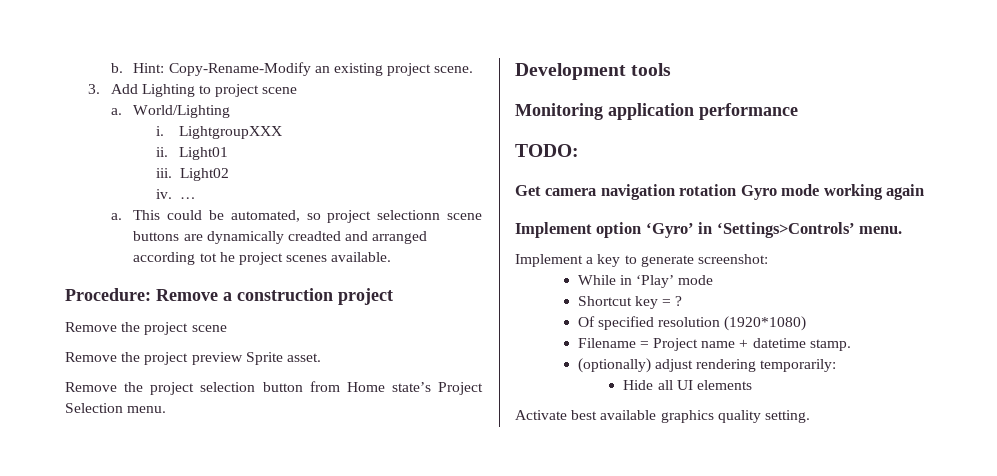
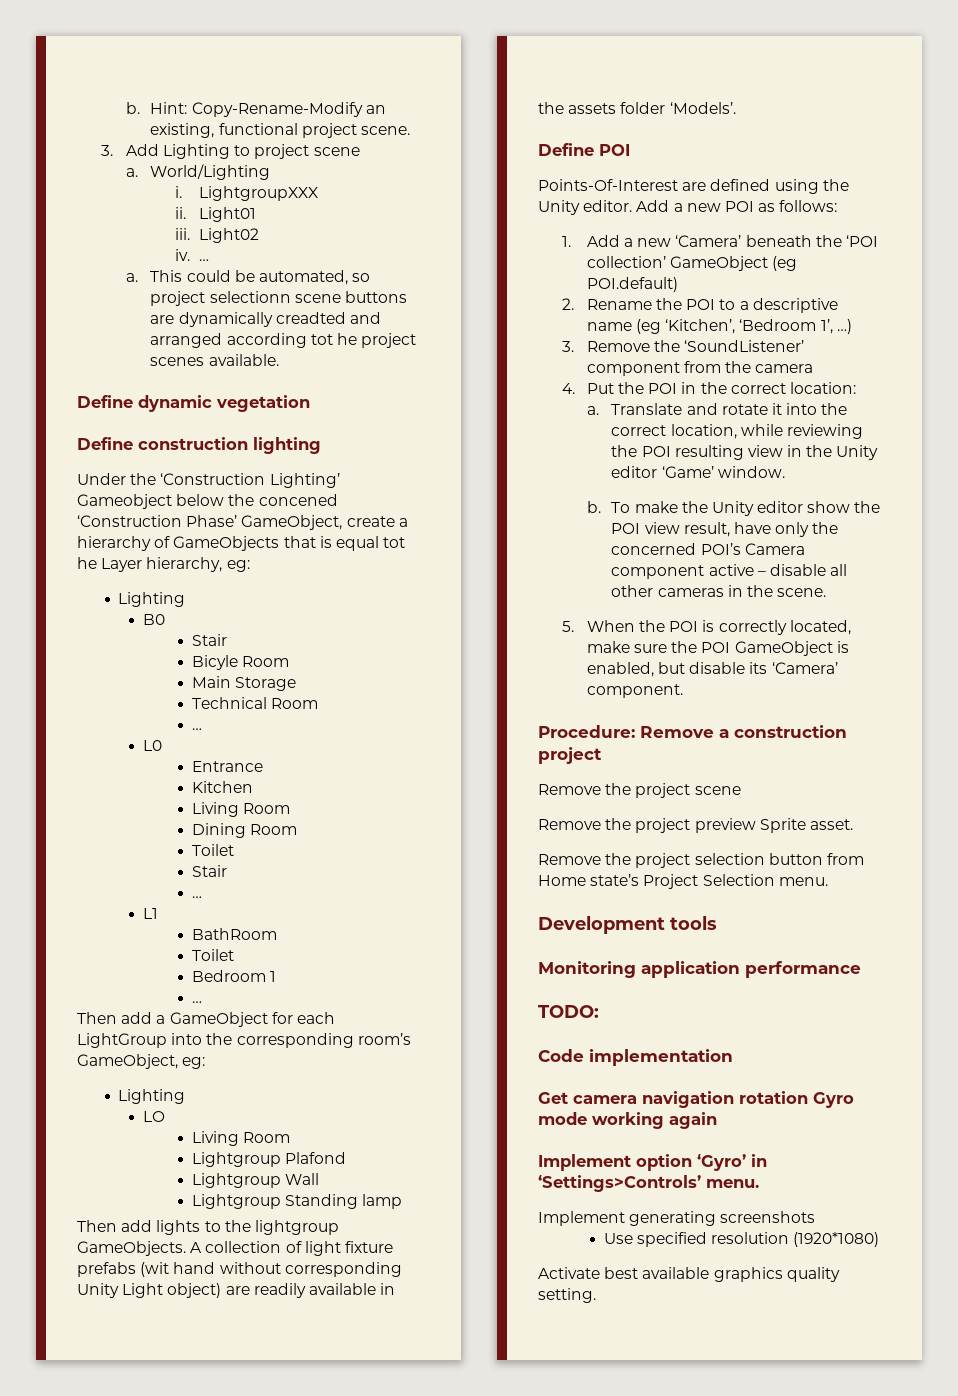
- Hint: Copy-Rename-Modify an existing project scene.
+ Hint: Copy-Rename-Modify an existing, functional project scene.
+ Define dynamic vegetation
+ Define construction lighting
+ Under the ‘Construction Lighting’ Gameobject below the concened ‘Construction Phase’ GameObject, create a hierarchy of GameObjects that is equal tot he Layer hierarchy, eg:
+ Lighting
+ B0
+ Stair
+ Bicyle Room
+ Main Storage
+ Technical Room
+ …
+ L0
+ Entrance
+ Kitchen
+ Living Room
+ Dining Room
+ Toilet
+ Stair
+ …
+ L1
+ BathRoom
+ Toilet
+ Bedroom 1
+ …
+ Then add a GameObject for each LightGroup into the corresponding room’s GameObject, eg:
+ Lighting
+ LO
+ Living Room
+ Lightgroup Plafond
+ Lightgroup Wall
+ Lightgroup Standing lamp
+ Then add lights to the lightgroup GameObjects. A collection of light fixture prefabs (wit hand without corresponding Unity Light object) are readily available in the assets folder ‘Models’.
+ Define POI
+ Points-Of-Interest are defined using the Unity editor. Add a new POI as follows:
+ 1. Add a new ‘Camera’ beneath the ‘POI collection’ GameObject (eg POI.default)
+ 2. Rename the POI to a descriptive name (eg ‘Kitchen’, ‘Bedroom 1’, …)
+ 3. Remove the ‘SoundListener’ component from the camera
+ 4. Put the POI in the correct location:
+ a. Translate and rotate it into the correct location, while reviewing the POI resulting view in the Unity editor ‘Game’ window.
+ b. To make the Unity editor show the POI view result, have only the concerned POI’s Camera component active – disable all other cameras in the scene.
+ 5. When the POI is correctly located, make sure the POI GameObject is enabled, but disable its ‘Camera’ component.
+ Code implementation
- Implement a key to generate screenshot:
- While in ‘Play’ mode
- Shortcut key = ?
- Of specified resolution (1920*1080)
- Filename = Project name + datetime stamp.
- (optionally) adjust rendering temporarily:
- Hide all UI elements
+ Implement generating screenshots
+ Use specified resolution (1920*1080)

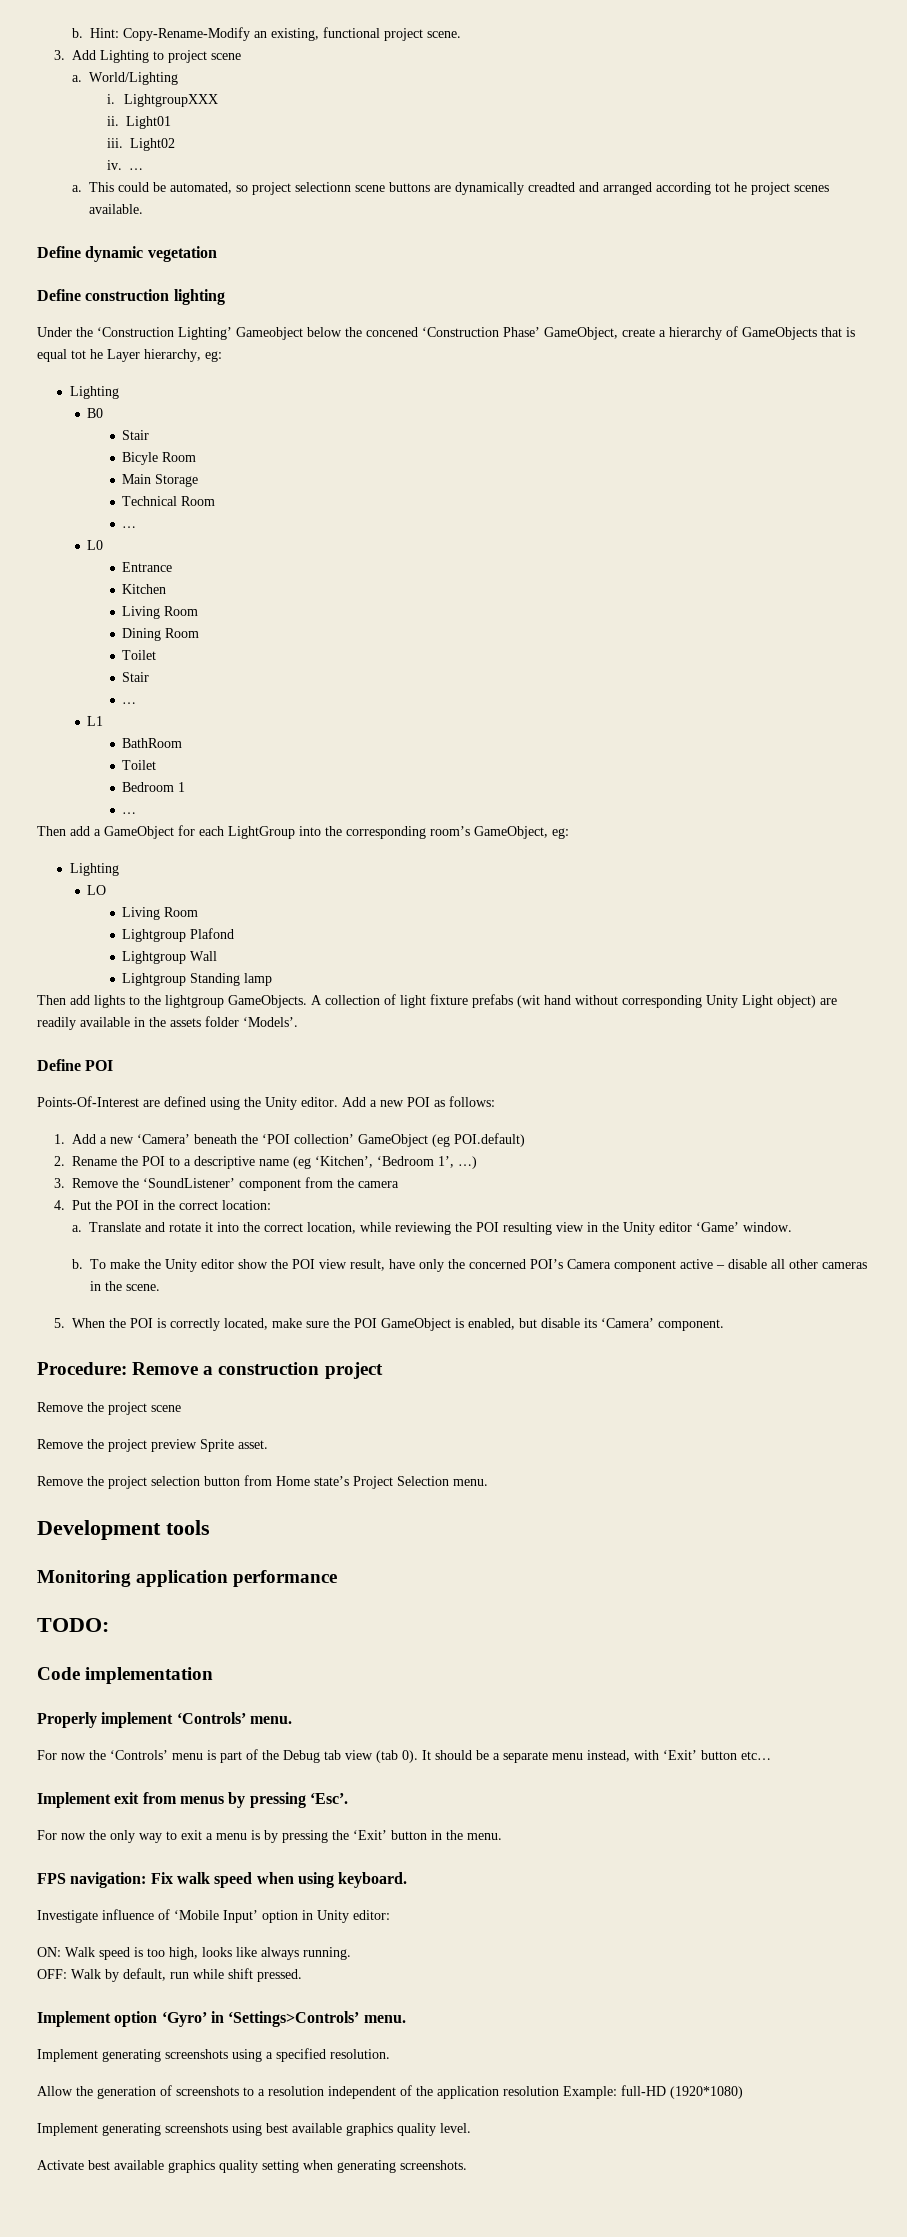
- Get camera navigation rotation Gyro mode working again
+ Properly implement ‘Controls’ menu.
+ For now the ‘Controls’ menu is part of the Debug tab view (tab 0). It should be a separate menu instead, with ‘Exit’ button etc…
+ Implement exit from menus by pressing ‘Esc’.
+ For now the only way to exit a menu is by pressing the ‘Exit’ button in the menu.
+ FPS navigation: Fix walk speed when using keyboard.
+ Investigate influence of ‘Mobile Input’ option in Unity editor:
+ ON: Walk speed is too high, looks like always running.
+ OFF: Walk by default, run while shift pressed.
- Implement generating screenshots
- Use specified resolution (1920*1080)
+ Implement generating screenshots using a specified resolution.
+ Allow the generation of screenshots to a resolution independent of the application resolution Example: full-HD (1920*1080)
+ Implement generating screenshots using best available graphics quality level.
- Activate best available graphics quality setting.
+ Activate best available graphics quality setting when generating screenshots.

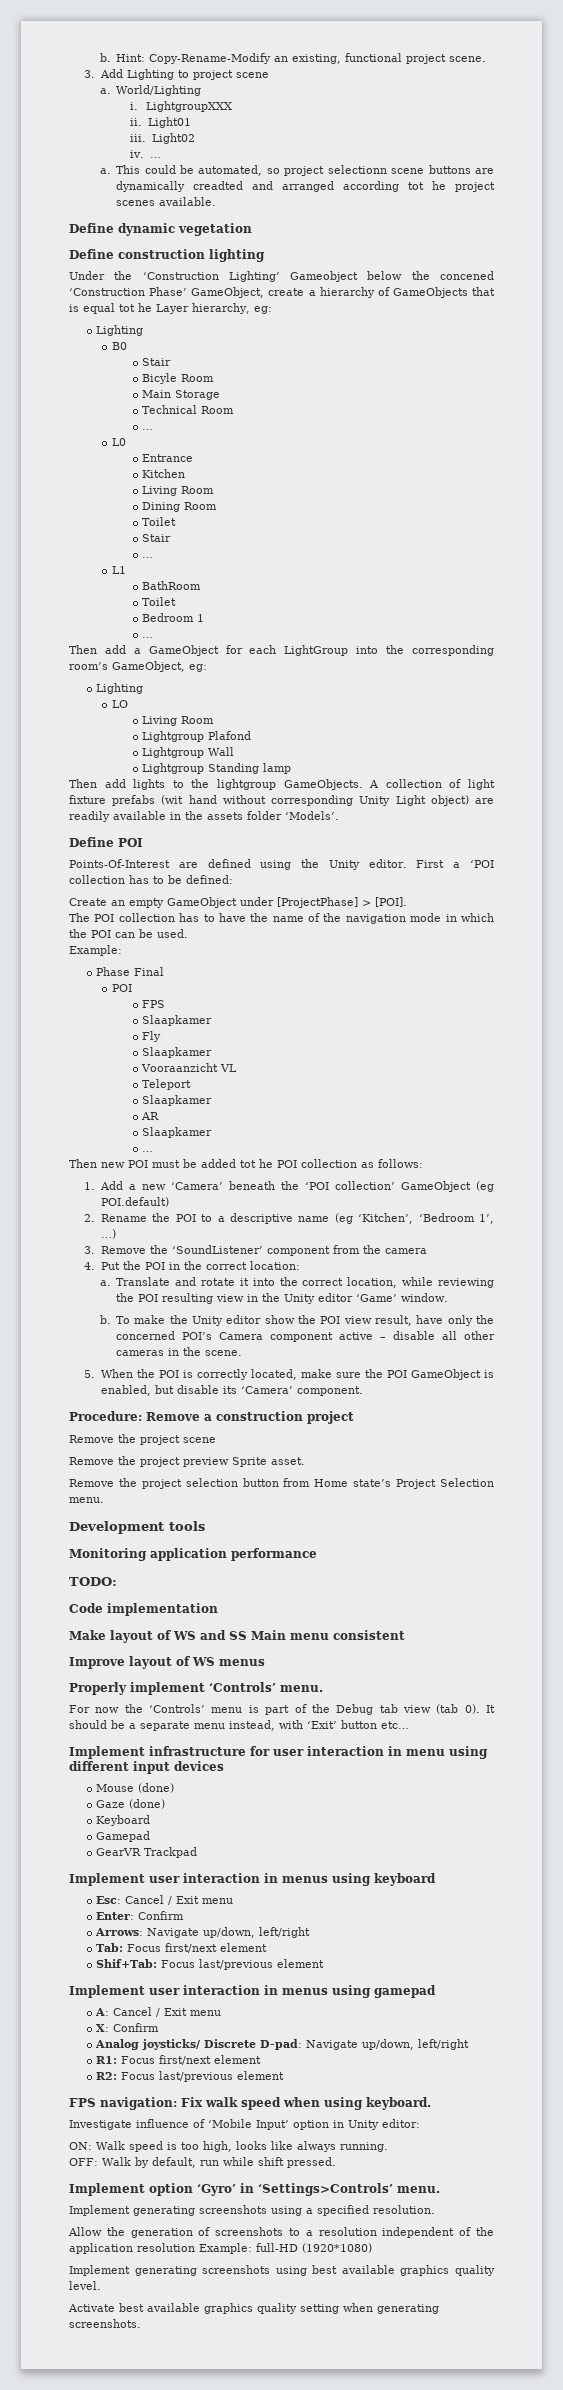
- Add a new POI as follows:
+ First a ‘POI collection has to be defined:
+ Create an empty GameObject under [ProjectPhase] > [POI].
+ The POI collection has to have the name of the navigation mode in which the POI can be used.
+ Example:
+ Phase Final
+ POI
+ FPS
+ Slaapkamer
+ Fly
+ Slaapkamer
+ Vooraanzicht VL
+ Teleport
+ Slaapkamer
+ AR
+ Slaapkamer
+ …
+ Then new POI must be added tot he POI collection as follows:
+ Make layout of WS and SS Main menu consistent
+ Improve layout of WS menus
- Implement exit from menus by pressing ‘Esc’.
- For now the only way to exit a menu is by pressing the ‘Exit’ button in the menu.
+ Implement infrastructure for user interaction in menu using different input devices
+ Mouse (done)
+ Gaze (done)
+ Keyboard
+ Gamepad
+ GearVR Trackpad
+ Implement user interaction in menus using keyboard
+ Esc: Cancel / Exit menu
+ Enter: Confirm
+ Arrows: Navigate up/down, left/right
+ Tab: Focus first/next element
+ Shif+Tab: Focus last/previous element
+ Implement user interaction in menus using gamepad
+ A: Cancel / Exit menu
+ X: Confirm
+ Analog joysticks/ Discrete D-pad: Navigate up/down, left/right
+ R1: Focus first/next element
+ R2: Focus last/previous element

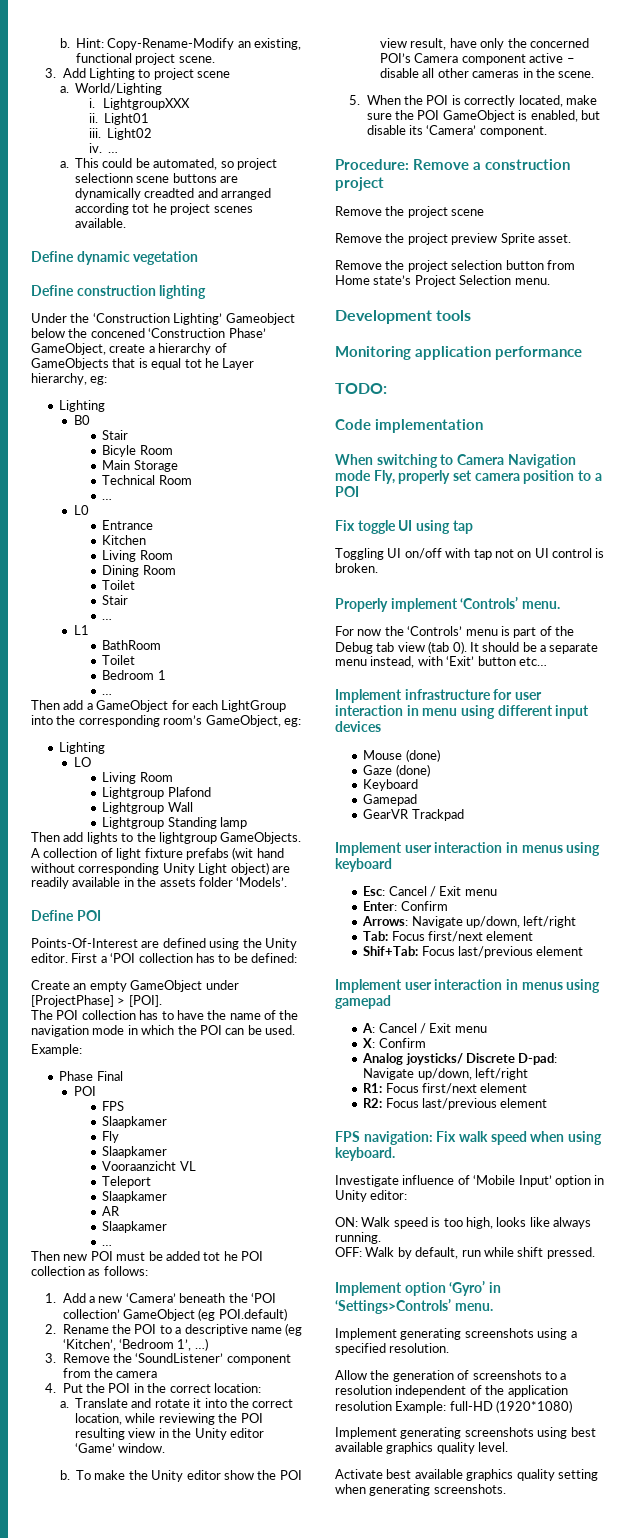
- Make layout of WS and SS Main menu consistent
- Improve layout of WS menus
+ When switching to Camera Navigation mode Fly, properly set camera position to a POI
+ Fix toggle UI using tap
+ Toggling UI on/off with tap not on UI control is broken.

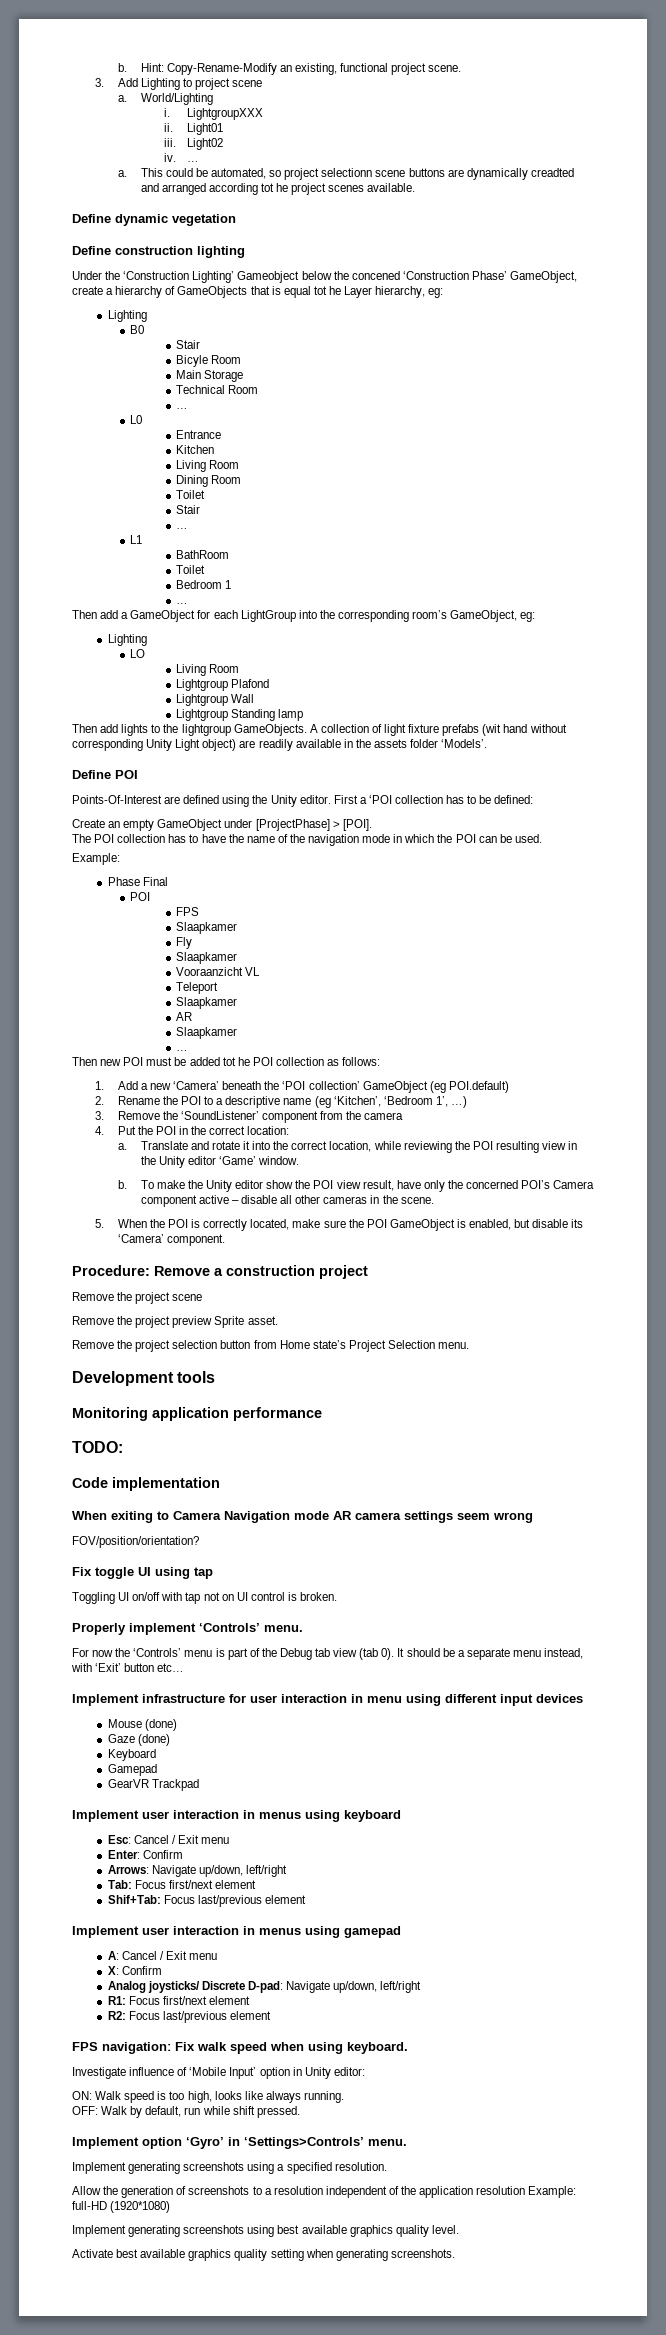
- When switching to Camera Navigation mode Fly, properly set camera position to a POI
+ When exiting to Camera Navigation mode AR camera settings seem wrong
+ FOV/position/orientation?

